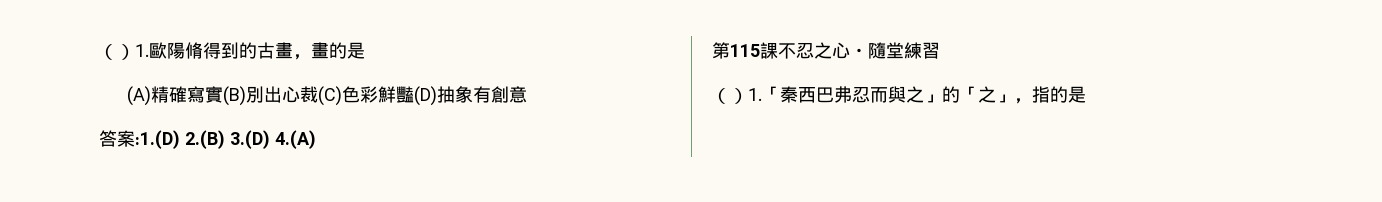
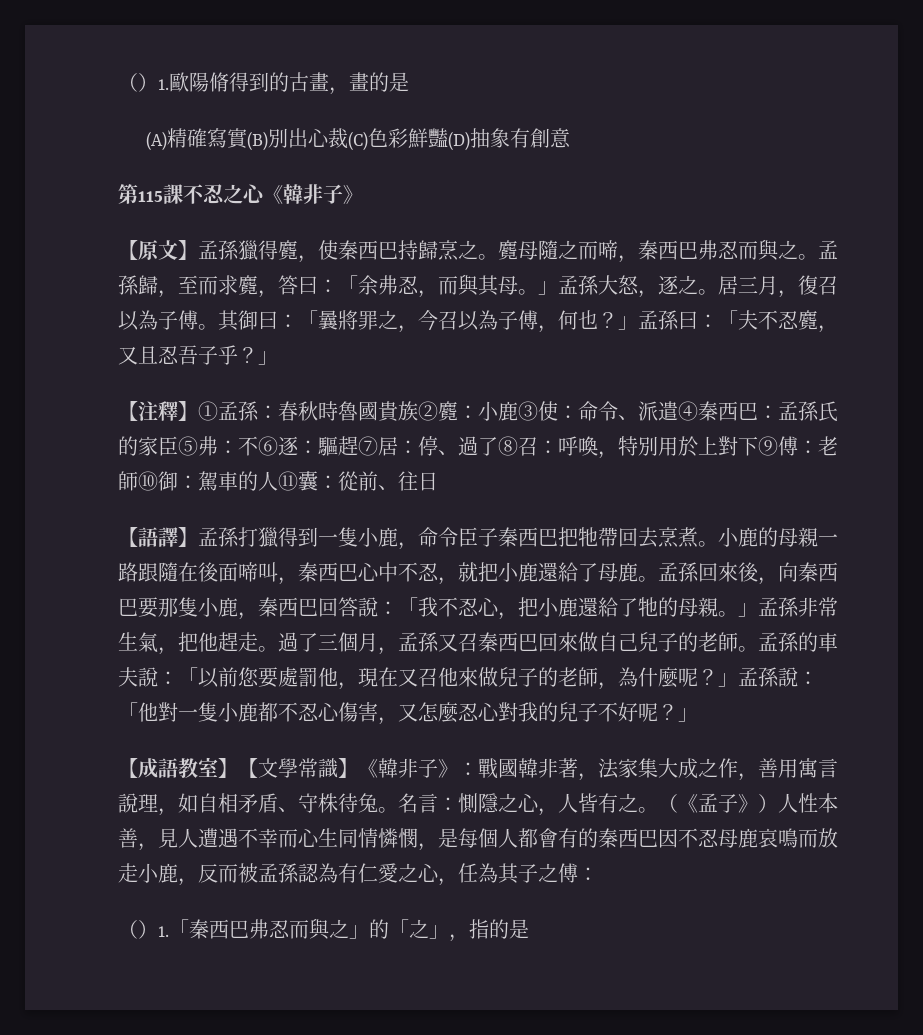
- 答案:1.(D) 2.(B) 3.(D) 4.(A)
- 第115課不忍之心・隨堂練習
+ 第115課不忍之心《韓非子》
+ 【原文】孟孫獵得麑，使秦西巴持歸烹之。麑母隨之而啼，秦西巴弗忍而與之。孟孫歸，至而求麑，答曰：「余弗忍，而與其母。」孟孫大怒，逐之。居三月，復召以為子傅。其御曰：「曩將罪之，今召以為子傅，何也？」孟孫曰：「夫不忍麑，又且忍吾子乎？」
+ 【注釋】①孟孫：春秋時魯國貴族②麑：小鹿③使：命令、派遣④秦西巴：孟孫氏的家臣⑤弗：不⑥逐：驅趕⑦居：停、過了⑧召：呼喚，特別用於上對下⑨傅：老師⑩御：駕車的人⑪囊：從前、往日
+ 【語譯】孟孫打獵得到一隻小鹿，命令臣子秦西巴把牠帶回去烹煮。小鹿的母親一路跟隨在後面啼叫，秦西巴心中不忍，就把小鹿還給了母鹿。孟孫回來後，向秦西巴要那隻小鹿，秦西巴回答說：「我不忍心，把小鹿還給了牠的母親。」孟孫非常生氣，把他趕走。過了三個月，孟孫又召秦西巴回來做自己兒子的老師。孟孫的車夫說：「以前您要處罰他，現在又召他來做兒子的老師，為什麼呢？」孟孫說：「他對一隻小鹿都不忍心傷害，又怎麼忍心對我的兒子不好呢？」
+ 【成語教室】【文學常識】《韓非子》：戰國韓非著，法家集大成之作，善用寓言說理，如自相矛盾、守株待兔。名言：惻隱之心，人皆有之。（《孟子》）人性本善，見人遭遇不幸而心生同情憐憫，是每個人都會有的秦西巴因不忍母鹿哀鳴而放走小鹿，反而被孟孫認為有仁愛之心，任為其子之傅：

